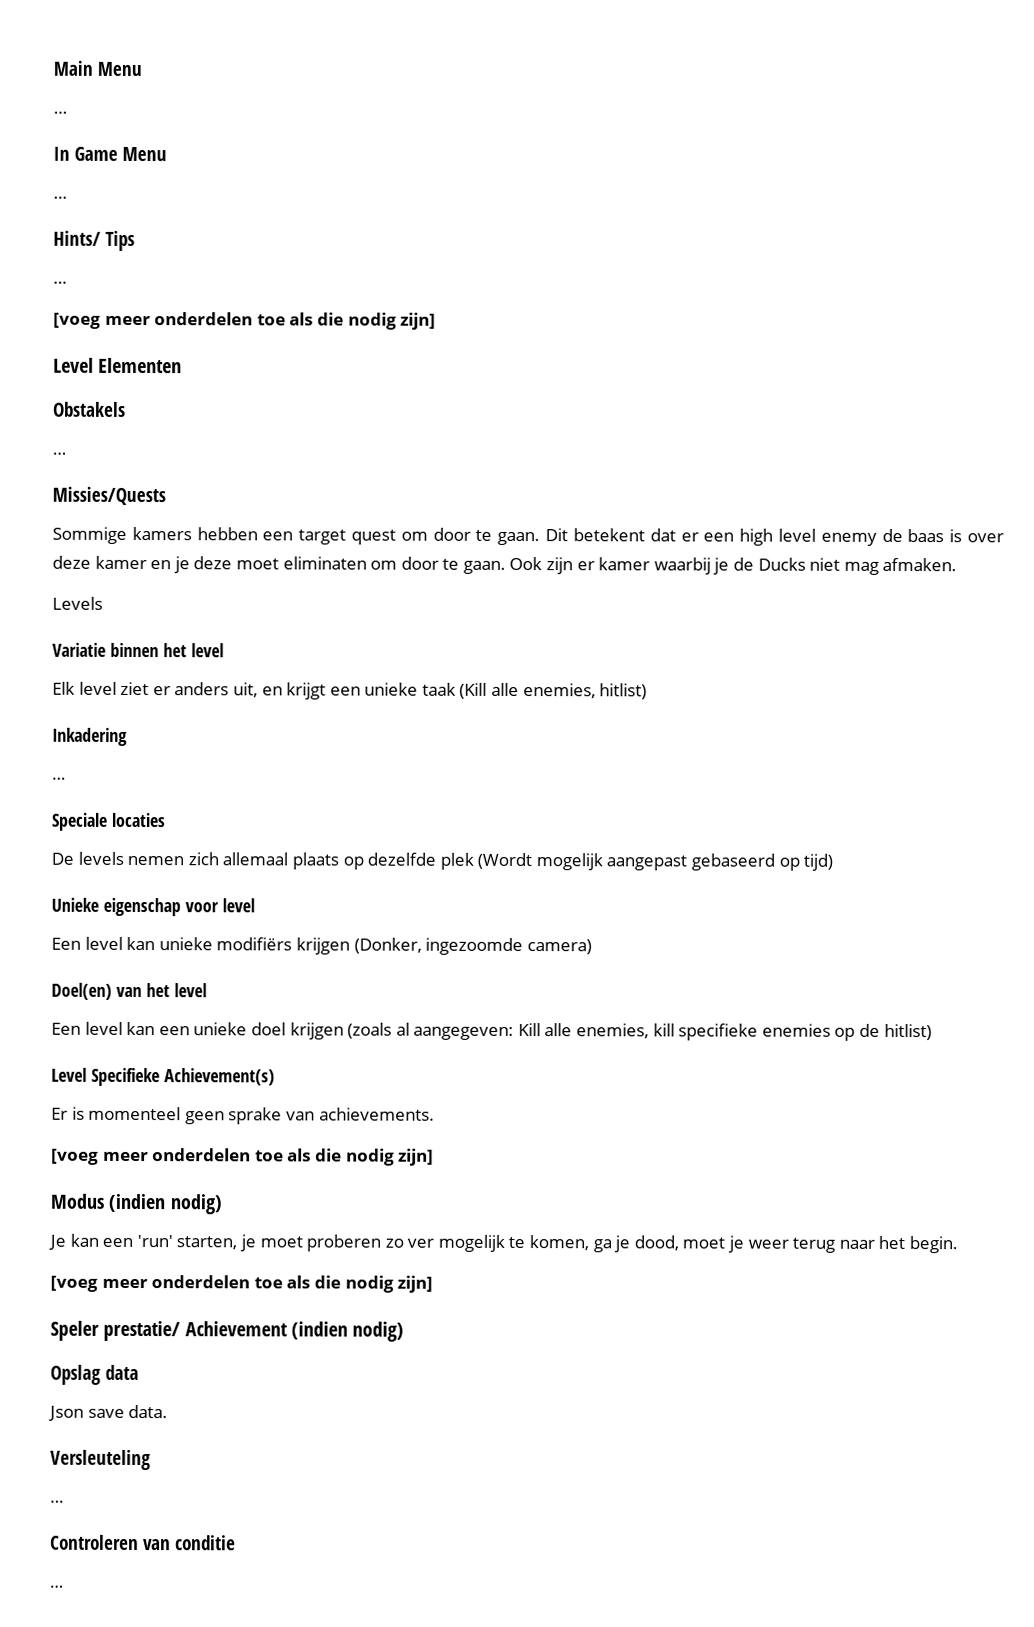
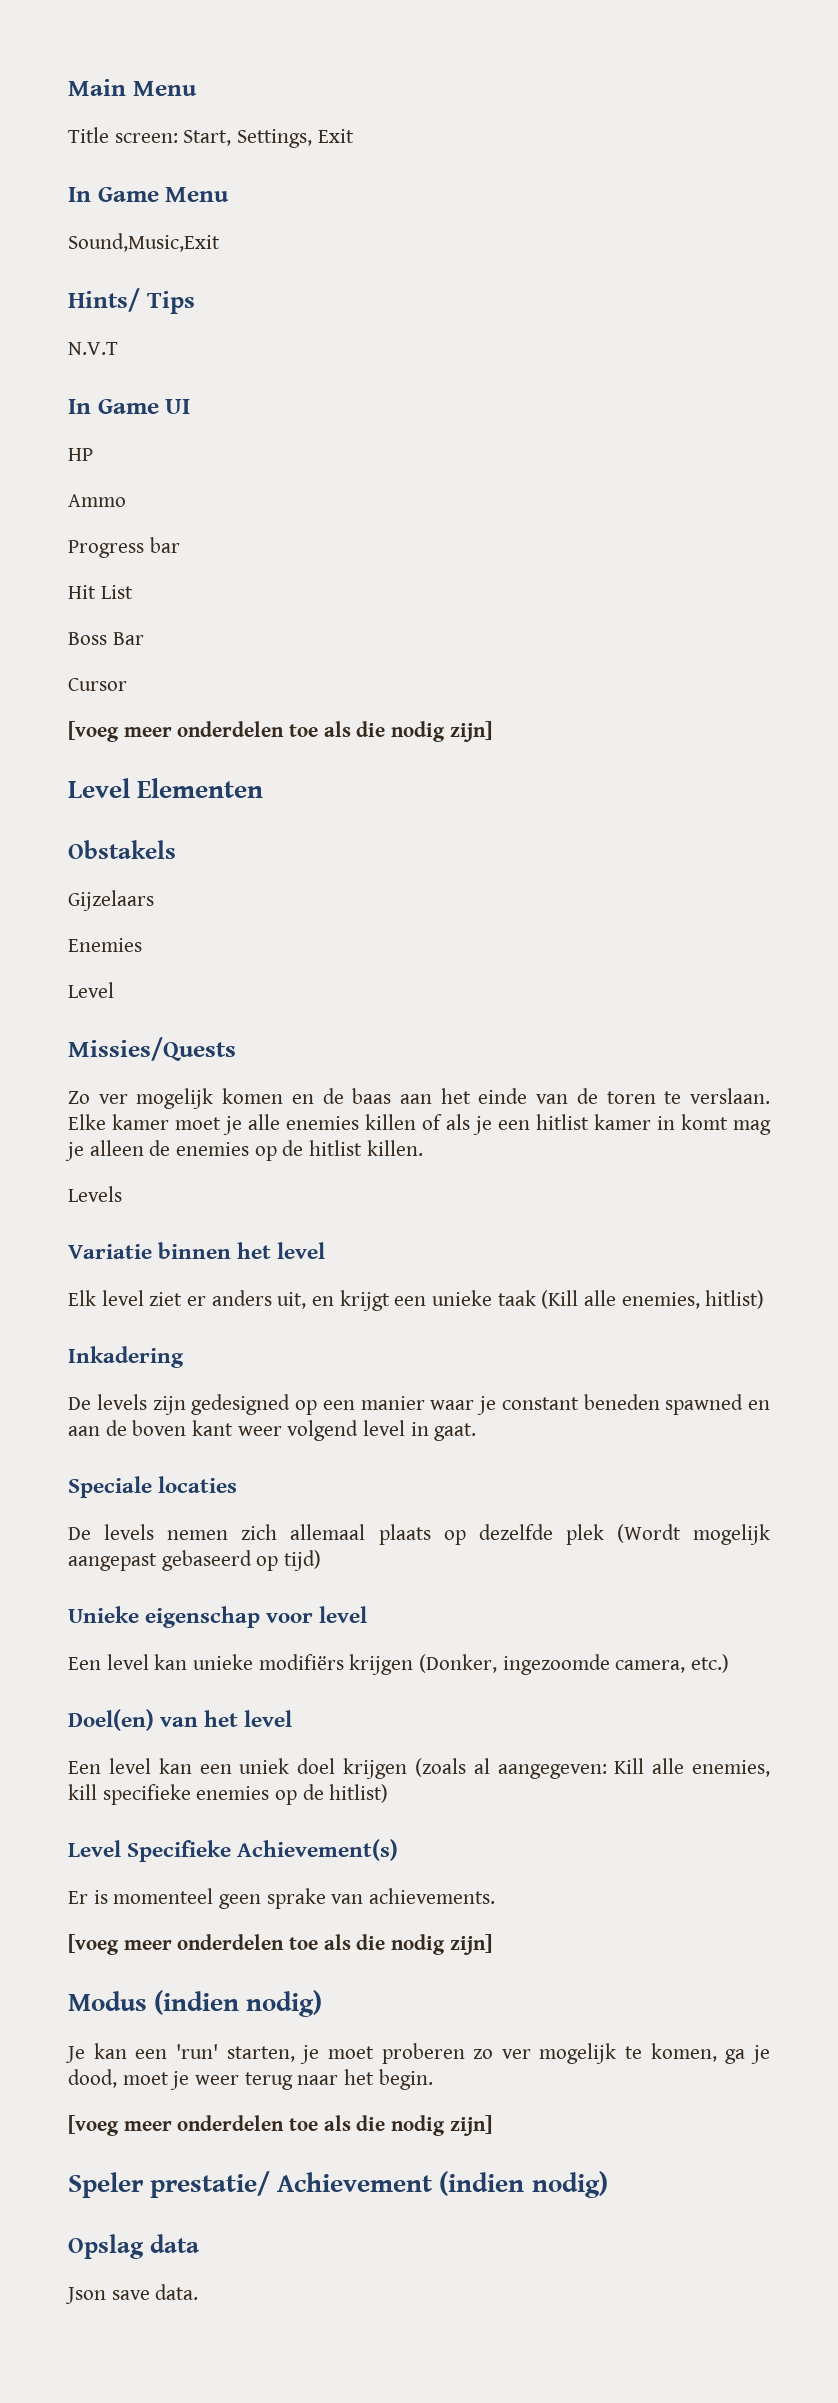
  Main Menu
- …
+ Title screen: Start, Settings, Exit
  In Game Menu
- …
+ Sound,Music,Exit
  Hints/ Tips
- …
+ N.V.T
+ In Game UI
+ HP
+ Ammo
+ Progress bar
+ Hit List
+ Boss Bar
+ Cursor
  Obstakels
- …
+ Gijzelaars
+ Enemies
+ Level
  Missies/Quests
- Sommige kamers hebben een target quest om door te gaan. Dit betekent dat er een high level enemy de baas is over deze kamer en je deze moet eliminaten om door te gaan. Ook zijn er kamer waarbij je de Ducks niet mag afmaken.
+ Zo ver mogelijk komen en de baas aan het einde van de toren te verslaan. Elke kamer moet je alle enemies killen of als je een hitlist kamer in komt mag je alleen de enemies op de hitlist killen.
  Inkadering
- …
+ De levels zijn gedesigned op een manier waar je constant beneden spawned en aan de boven kant weer volgend level in gaat.
- Een level kan unieke modifiërs krijgen (Donker, ingezoomde camera)
+ Een level kan unieke modifiërs krijgen (Donker, ingezoomde camera, etc.)
- Een level kan een unieke doel krijgen (zoals al aangegeven: Kill alle enemies, kill specifieke enemies op de hitlist)
+ Een level kan een uniek doel krijgen (zoals al aangegeven: Kill alle enemies, kill specifieke enemies op de hitlist)
- Versleuteling
- …
- Controleren van conditie
- …

